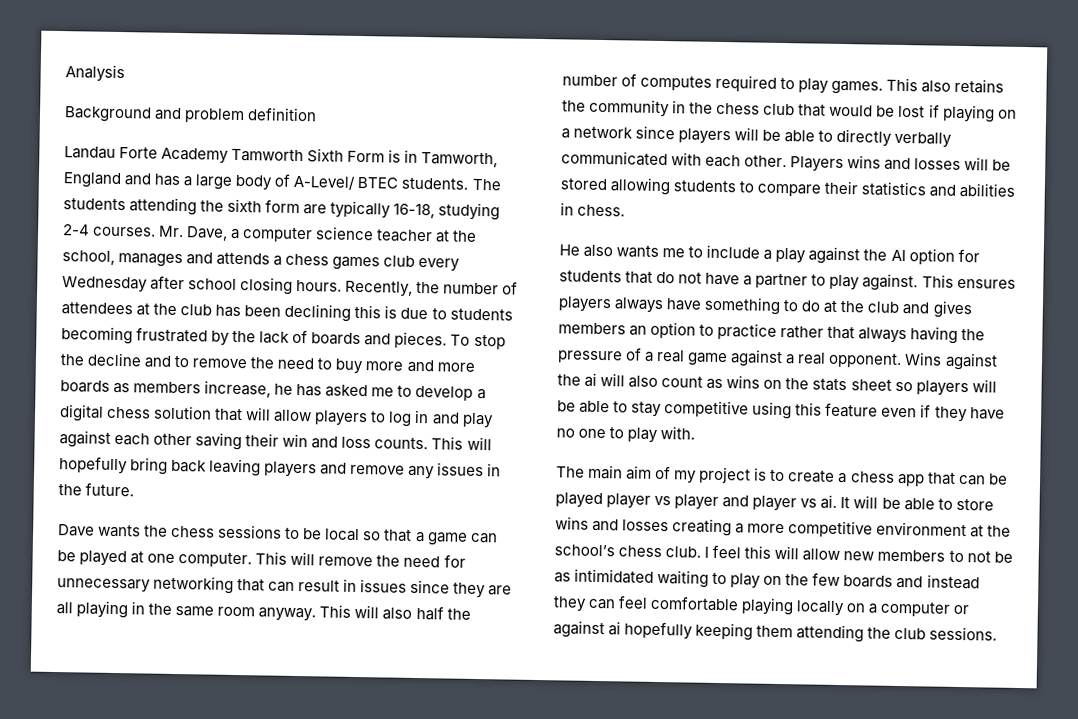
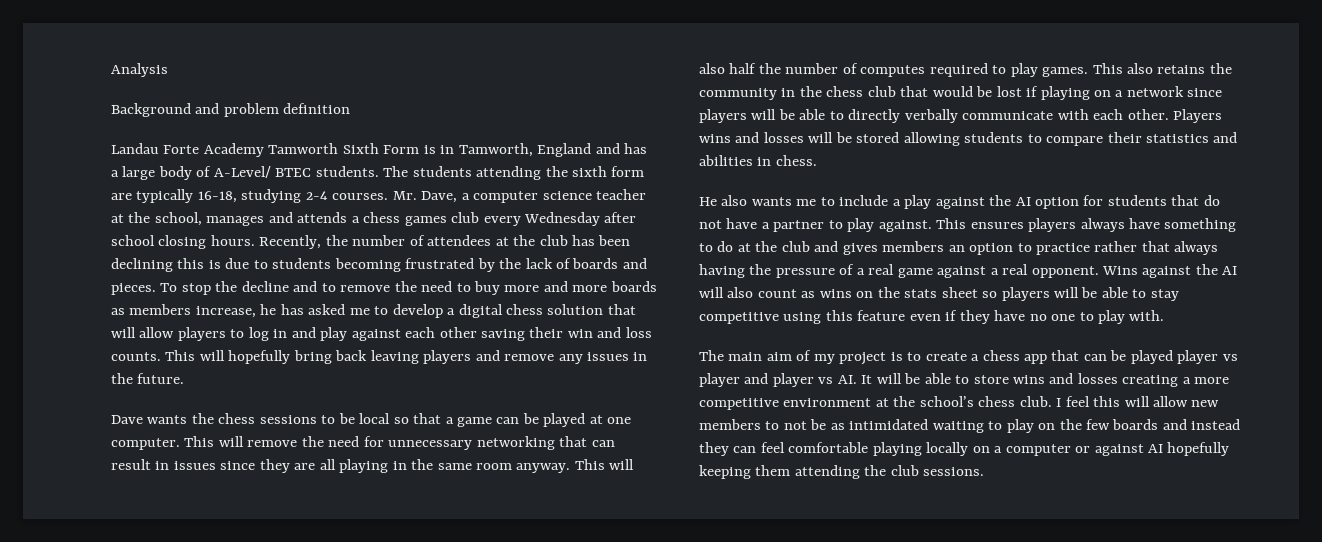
- This also retains the community in the chess club that would be lost if playing on a network since players will be able to directly verbally communicated with each other.
+ This also retains the community in the chess club that would be lost if playing on a network since players will be able to directly verbally communicate with each other.
- Wins against the ai will also count as wins on the stats sheet so players will be able to stay competitive using this feature even if they have no one to play with.
+ Wins against the AI will also count as wins on the stats sheet so players will be able to stay competitive using this feature even if they have no one to play with.
- The main aim of my project is to create a chess app that can be played player vs player and player vs ai. It will be able to store wins and losses creating a more competitive environment at the school’s chess club.
+ The main aim of my project is to create a chess app that can be played player vs player and player vs AI. It will be able to store wins and losses creating a more competitive environment at the school’s chess club.
- I feel this will allow new members to not be as intimidated waiting to play on the few boards and instead they can feel comfortable playing locally on a computer or against ai hopefully keeping them attending the club sessions.
+ I feel this will allow new members to not be as intimidated waiting to play on the few boards and instead they can feel comfortable playing locally on a computer or against AI hopefully keeping them attending the club sessions.

